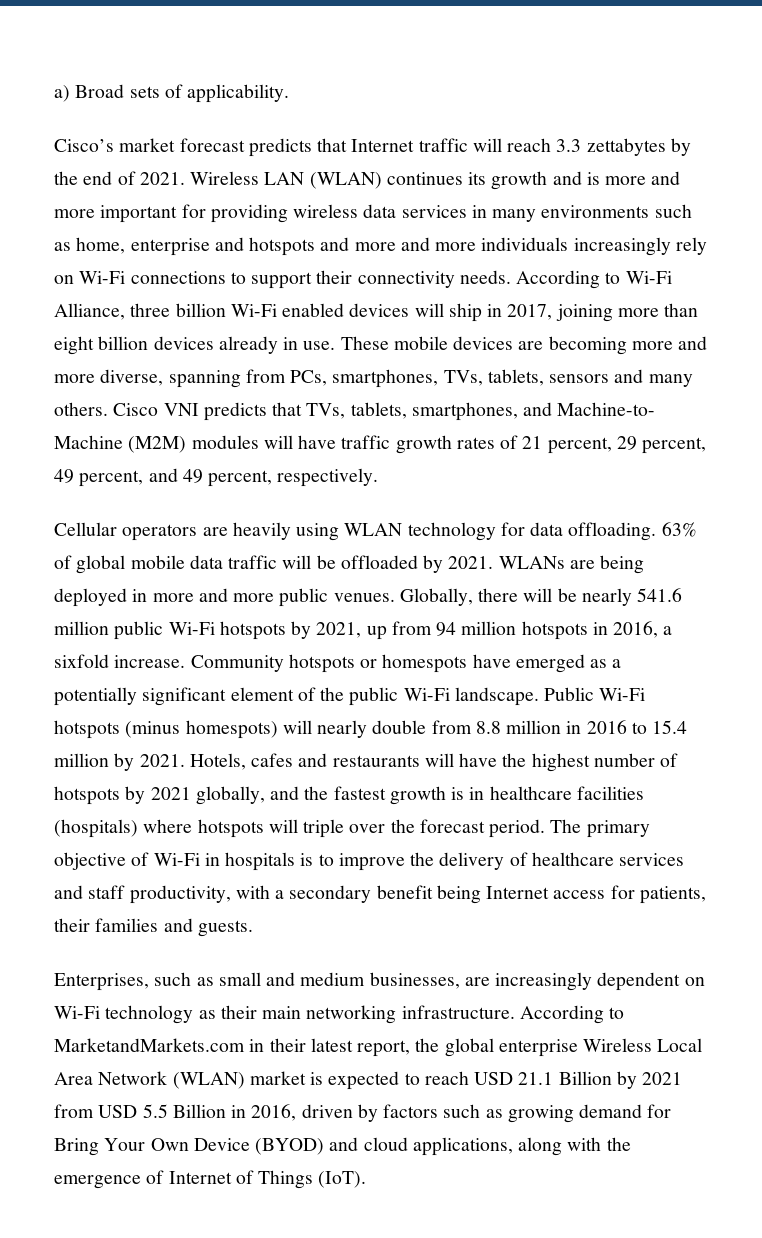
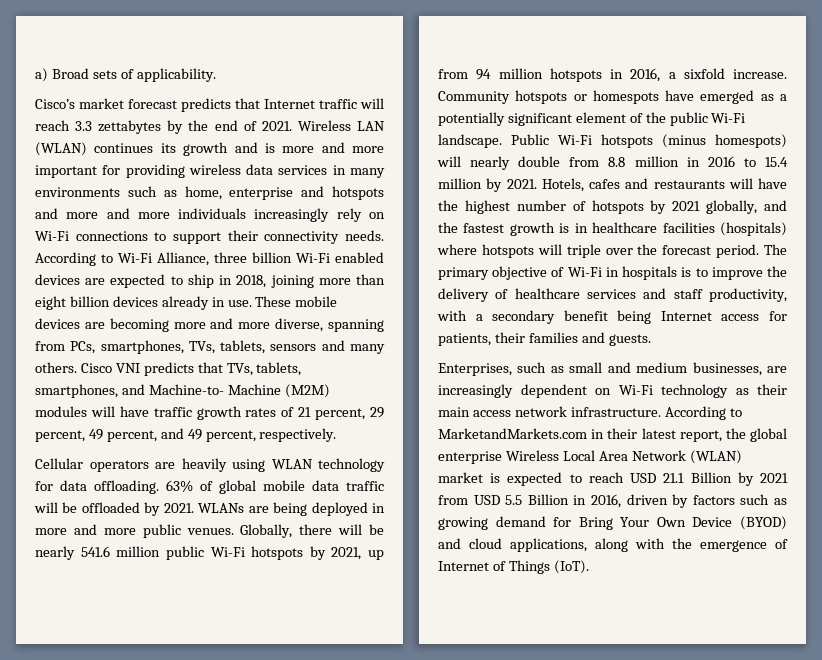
- According to Wi-Fi Alliance, three billion Wi-Fi enabled devices will ship in 2017, joining more than eight billion devices already in use.
+ According to Wi-Fi Alliance, three billion Wi-Fi enabled devices are expected to ship in 2018, joining more than eight billion devices already in use.
- Enterprises, such as small and medium businesses, are increasingly dependent on Wi-Fi technology as their main networking infrastructure.
+ Enterprises, such as small and medium businesses, are increasingly dependent on Wi-Fi technology as their main access network infrastructure.

